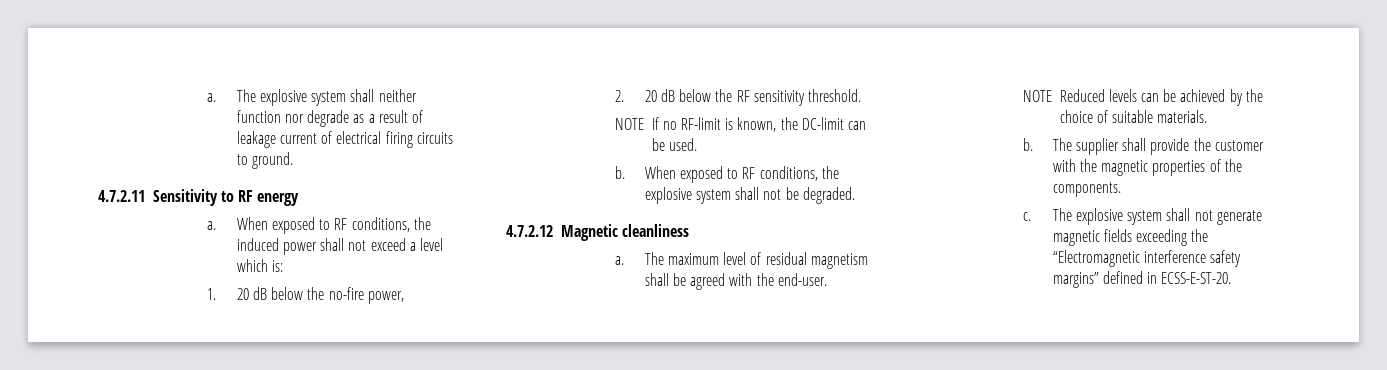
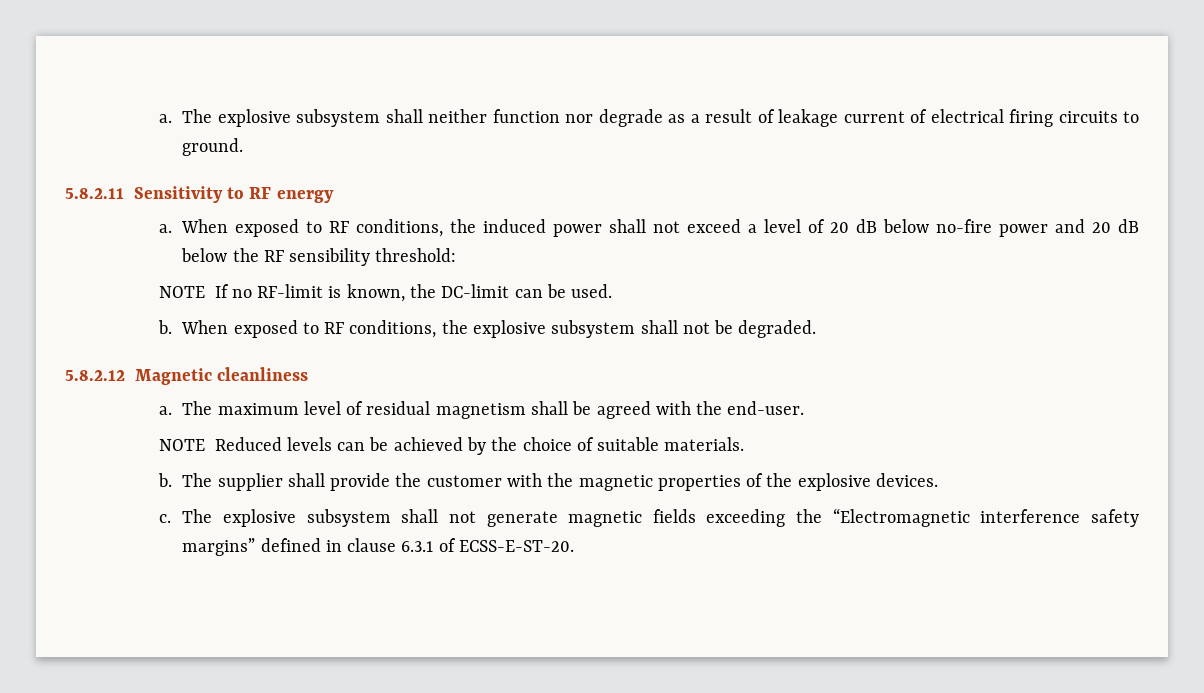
- The explosive system shall neither function nor degrade as a result of leakage current of electrical firing circuits to ground.
+ The explosive subsystem shall neither function nor degrade as a result of leakage current of electrical firing circuits to ground.
- 4.7.2.11 Sensitivity to RF energy
+ 5.8.2.11 Sensitivity to RF energy
- When exposed to RF conditions, the induced power shall not exceed a level which is:
- 1. 20 dB below the no-fire power,
- 2. 20 dB below the RF sensitivity threshold.
+ When exposed to RF conditions, the induced power shall not exceed a level of 20 dB below no-fire power and 20 dB below the RF sensibility threshold:
- When exposed to RF conditions, the explosive system shall not be degraded.
+ When exposed to RF conditions, the explosive subsystem shall not be degraded.
- 4.7.2.12 Magnetic cleanliness
+ 5.8.2.12 Magnetic cleanliness
- The supplier shall provide the customer with the magnetic properties of the components.
+ The supplier shall provide the customer with the magnetic properties of the explosive devices.
- The explosive system shall not generate magnetic fields exceeding the “Electromagnetic interference safety margins” defined in ECSS-E-ST-20.
+ The explosive subsystem shall not generate magnetic fields exceeding the “Electromagnetic interference safety margins” defined in clause 6.3.1 of ECSS-E-ST-20.

